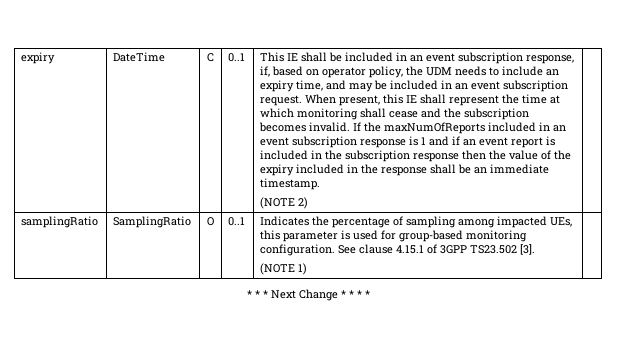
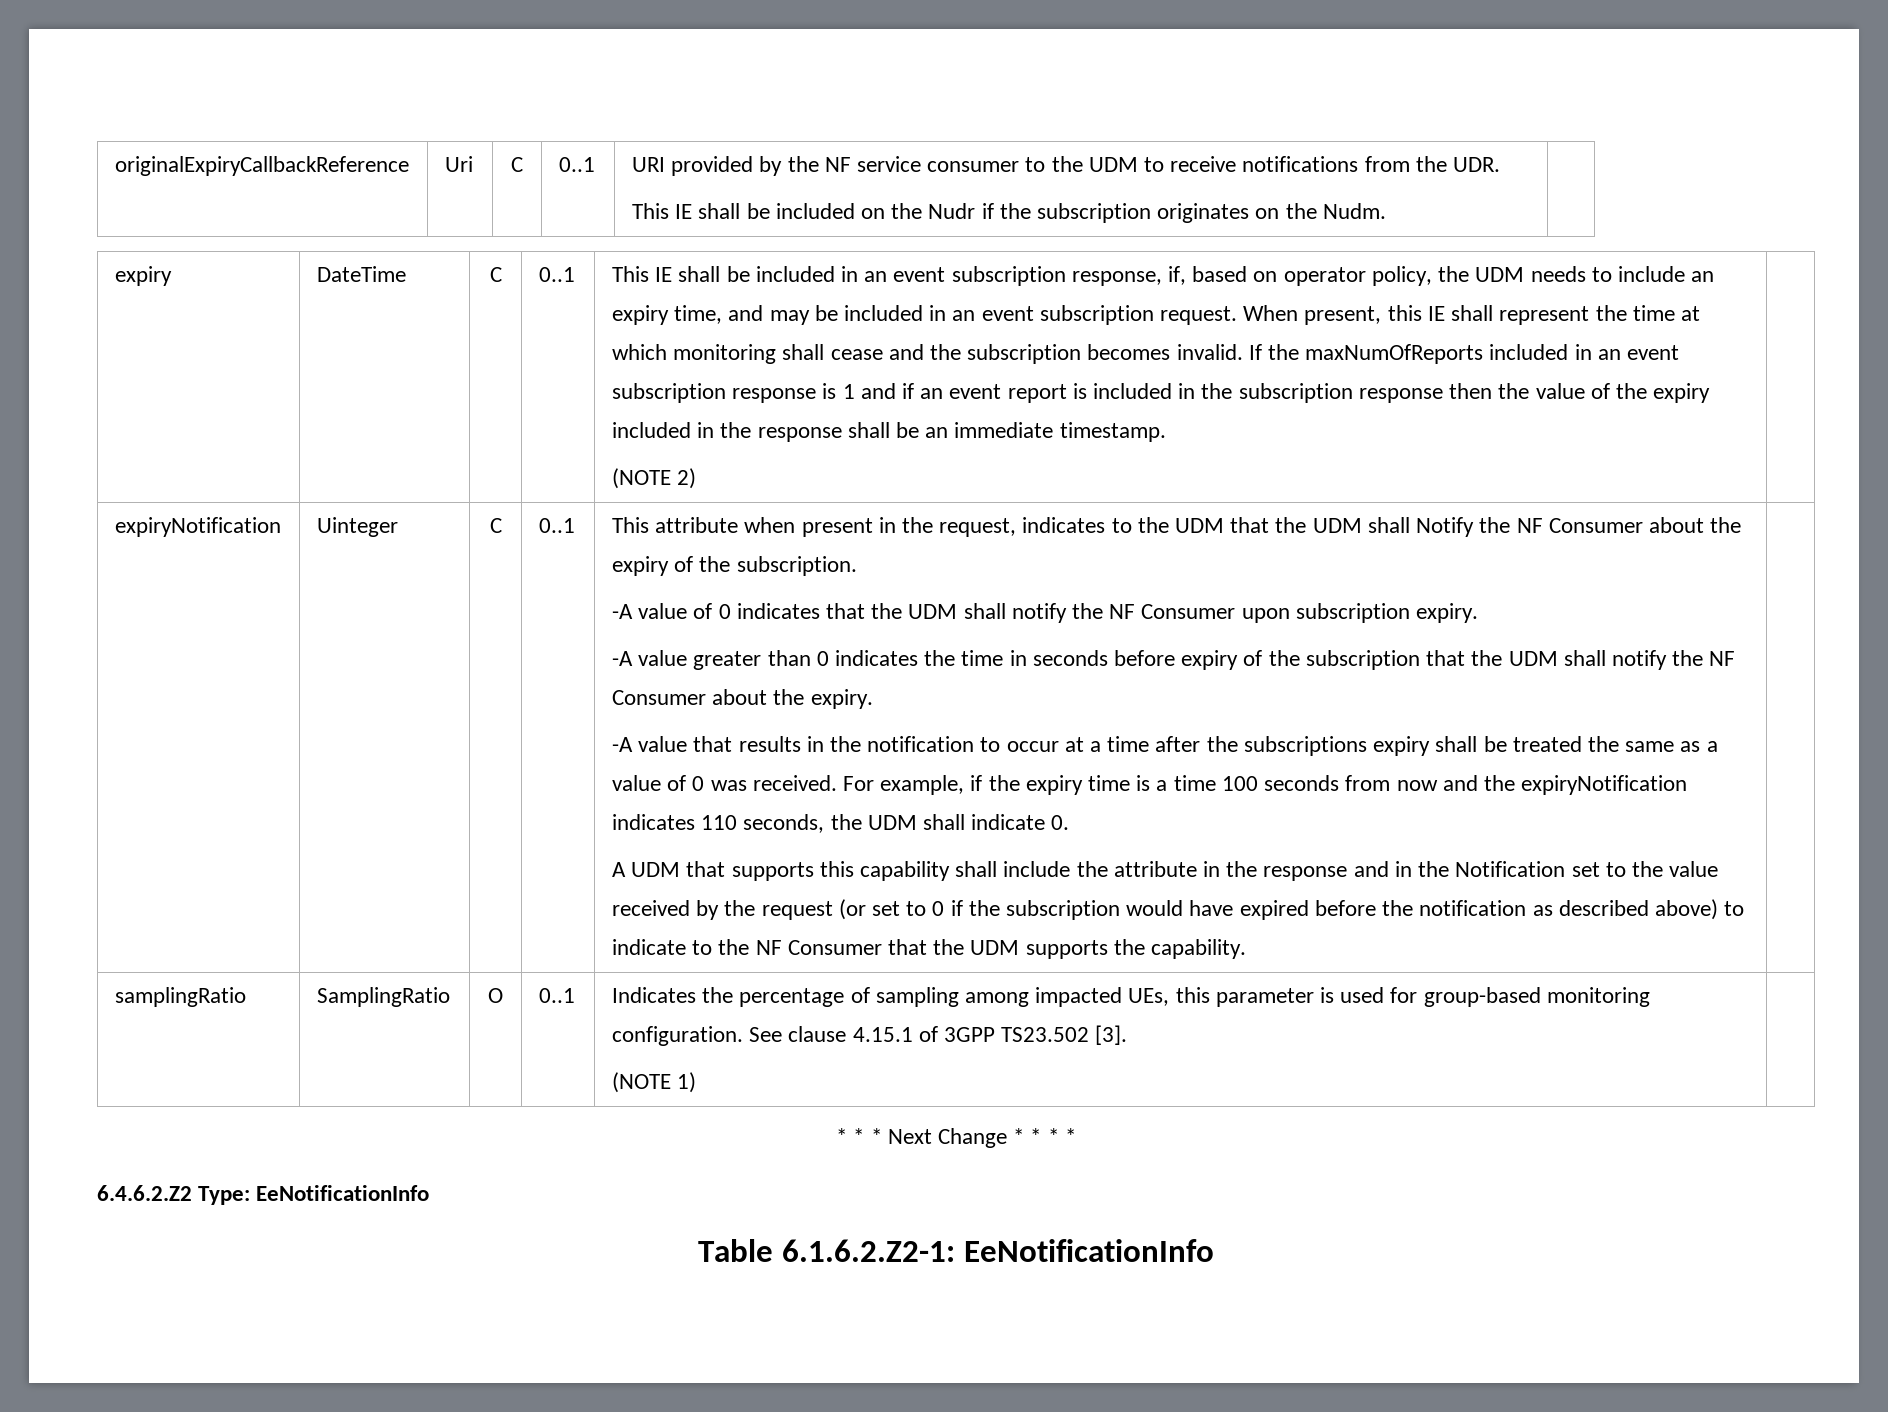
+ originalExpiryCallbackReference | Uri | C | 0..1 | URI provided by the NF service consumer to the UDM to receive notifications from the UDR.
+ This IE shall be included on the Nudr if the subscription originates on the Nudm.
+ expiryNotification | Uinteger | C | 0..1 | This attribute when present in the request, indicates to the UDM that the UDM shall Notify the NF Consumer about the expiry of the subscription.
+ -A value of 0 indicates that the UDM shall notify the NF Consumer upon subscription expiry.
+ -A value greater than 0 indicates the time in seconds before expiry of the subscription that the UDM shall notify the NF Consumer about the expiry.
+ -A value that results in the notification to occur at a time after the subscriptions expiry shall be treated the same as a value of 0 was received. For example, if the expiry time is a time 100 seconds from now and the expiryNotification indicates 110 seconds, the UDM shall indicate 0.
+ A UDM that supports this capability shall include the attribute in the response and in the Notification set to the value received by the request (or set to 0 if the subscription would have expired before the notification as described above) to indicate to the NF Consumer that the UDM supports the capability.
+ 6.4.6.2.Z2 Type: EeNotificationInfo
+ Table 6.1.6.2.Z2-1: EeNotificationInfo

